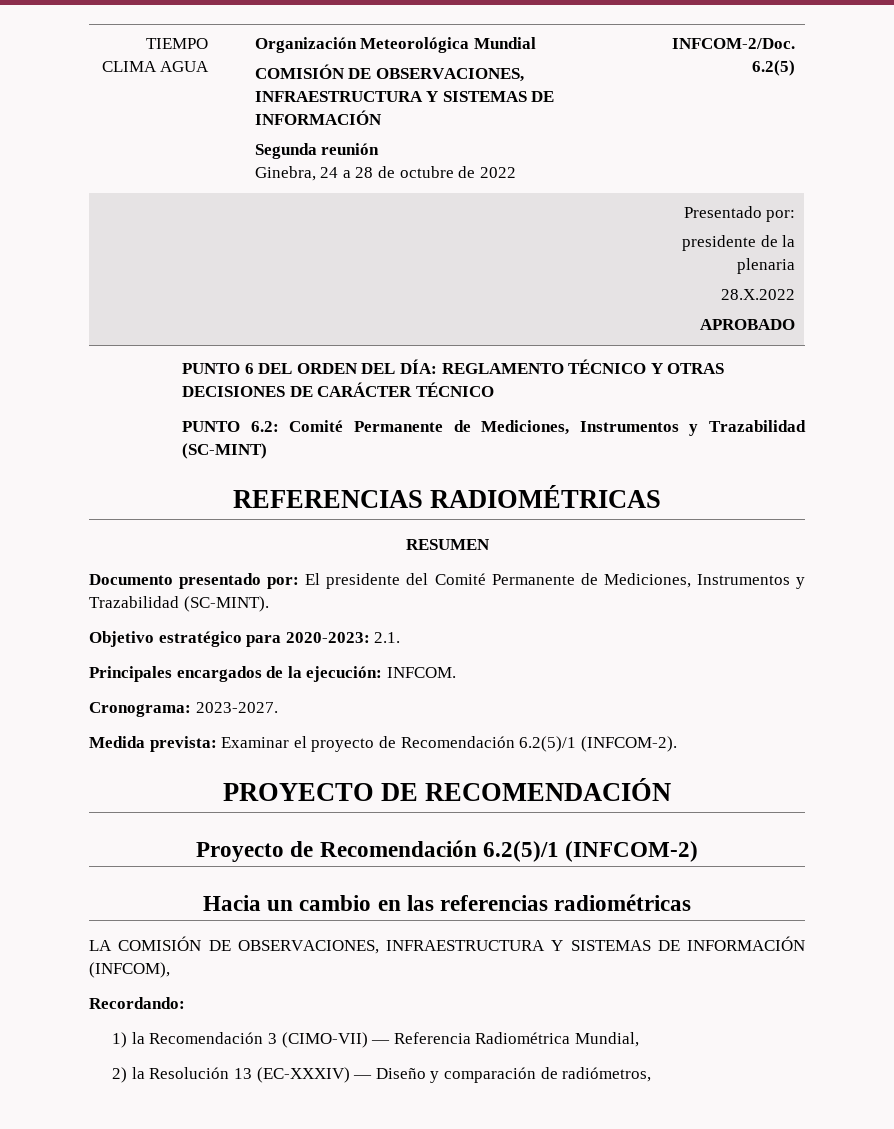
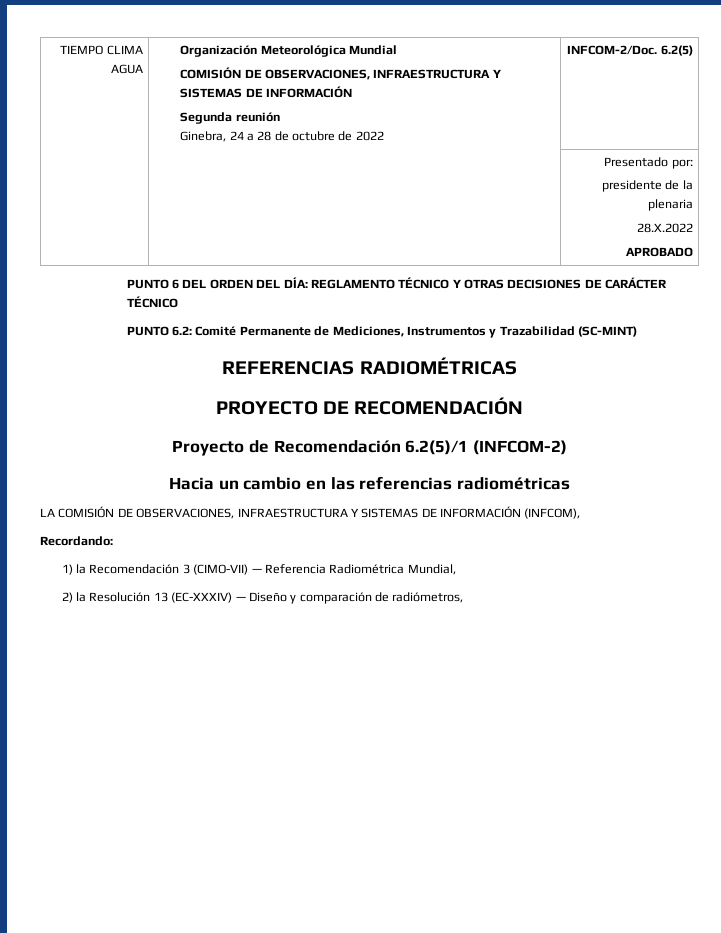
- RESUMEN
- Documento presentado por: El presidente del Comité Permanente de Mediciones, Instrumentos y Trazabilidad (SC-MINT).
- Objetivo estratégico para 2020-2023: 2.1.
- Principales encargados de la ejecución: INFCOM.
- Cronograma: 2023-2027.
- Medida prevista: Examinar el proyecto de Recomendación 6.2(5)/1 (INFCOM-2).

